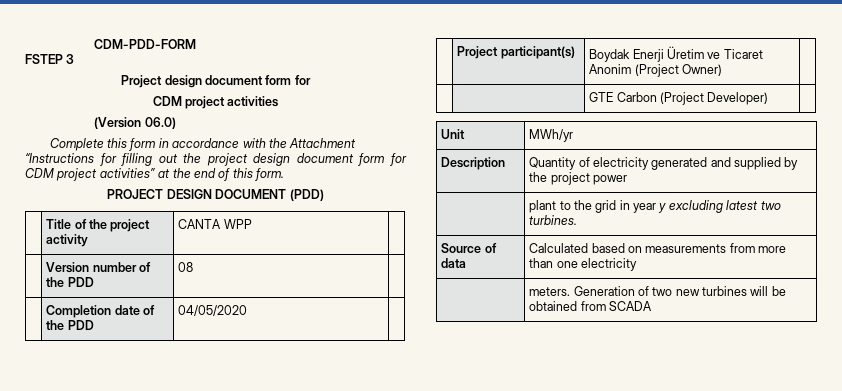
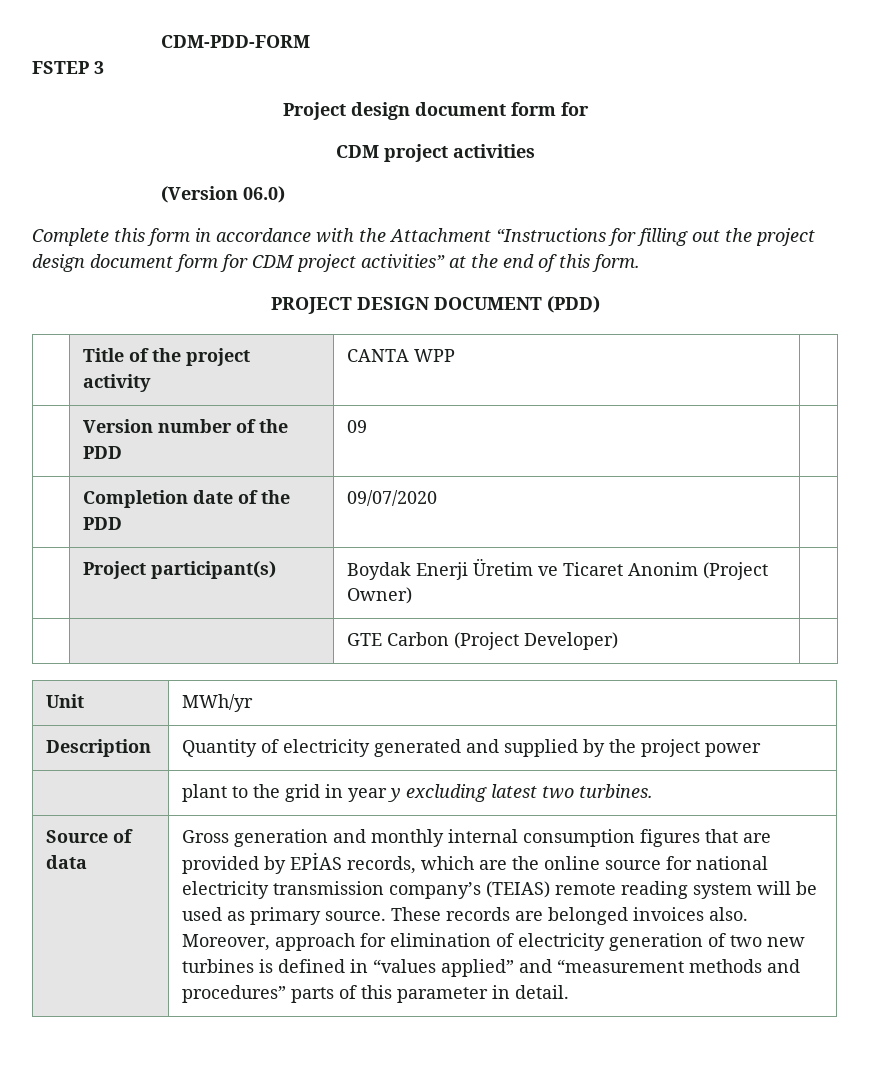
- | Version number of the PDD | 08 |
+ | Version number of the PDD | 09 |
- | Completion date of the PDD | 04/05/2020 |
+ | Completion date of the PDD | 09/07/2020 |
- Calculated based on measurements from more than one electricity
- | meters. Generation of two new turbines will be obtained from SCADA
+ Gross generation and monthly internal consumption figures that are provided by EPİAS records, which are the online source for national electricity transmission company’s (TEIAS) remote reading system will be used as primary source. These records are belonged invoices also. Moreover, approach for elimination of electricity generation of two new turbines is defined in “values applied” and “measurement methods and procedures” parts of this parameter in detail.

